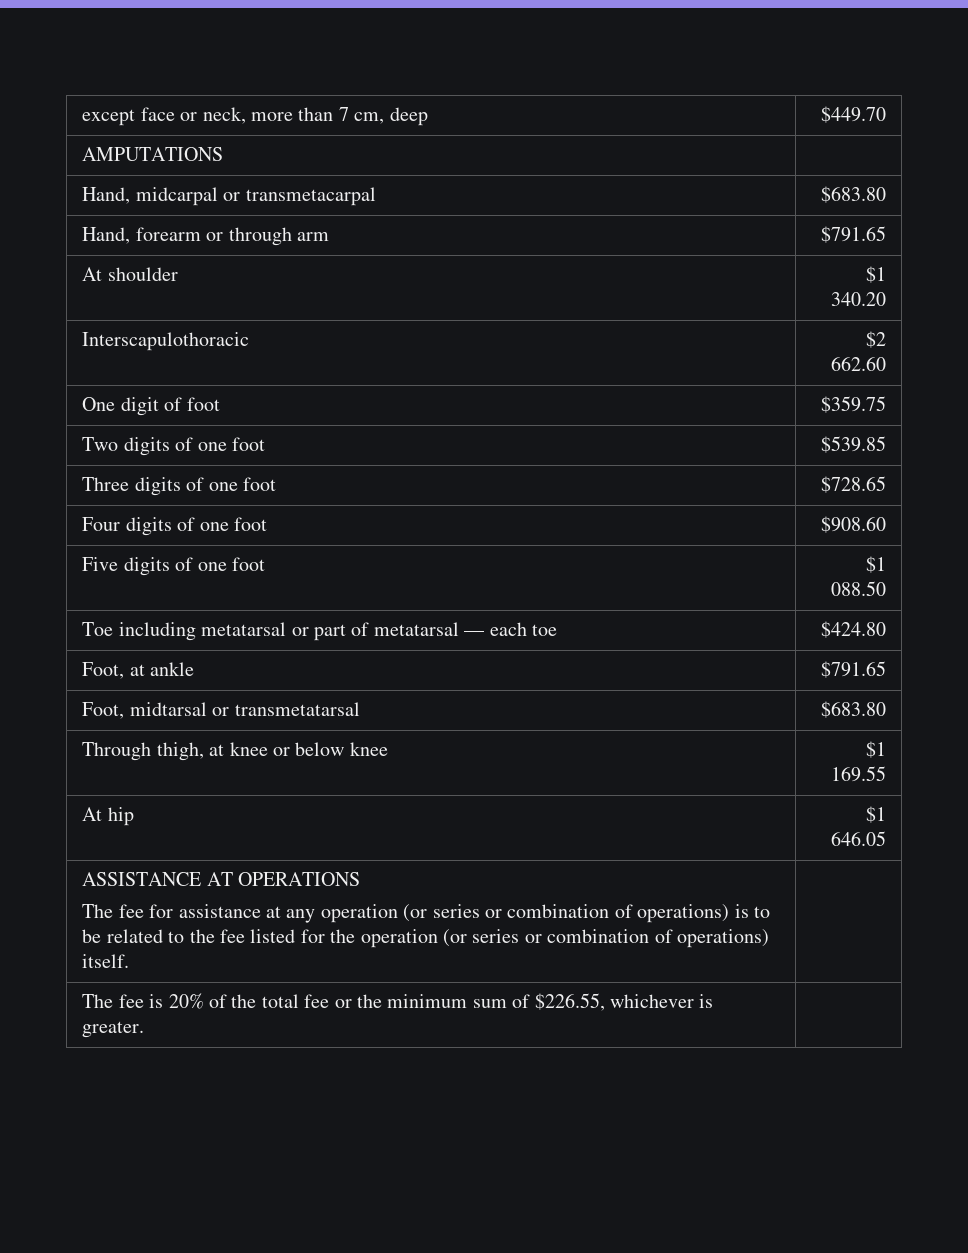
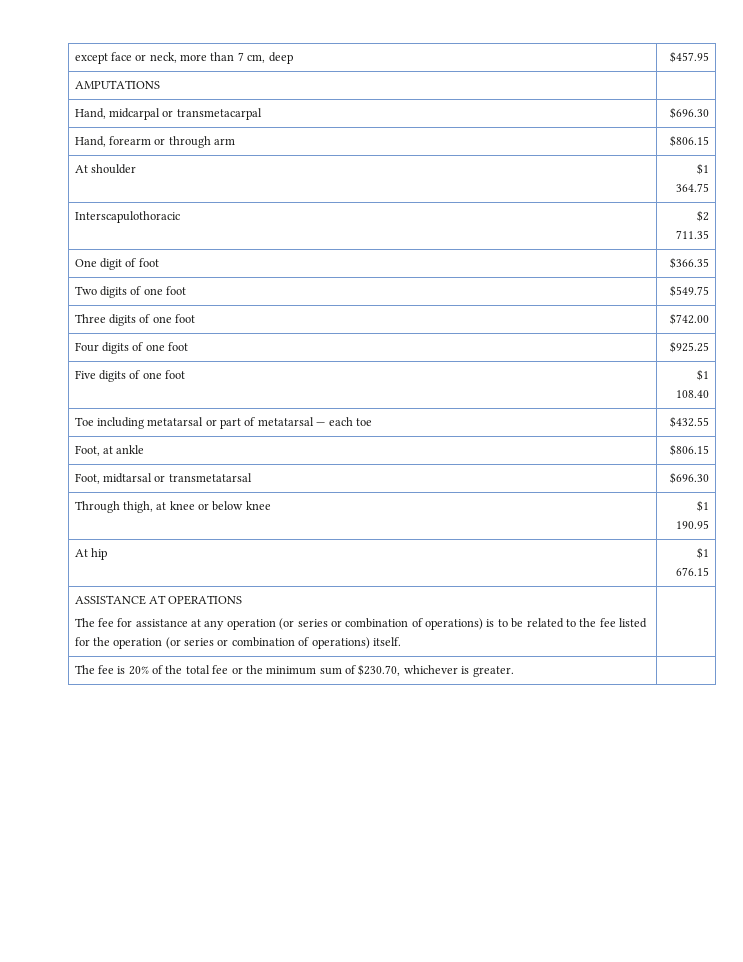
- except face or neck, more than 7 cm, deep | $449.70
+ except face or neck, more than 7 cm, deep | $457.95
- Hand, midcarpal or transmetacarpal | $683.80
+ Hand, midcarpal or transmetacarpal | $696.30
- Hand, forearm or through arm | $791.65
+ Hand, forearm or through arm | $806.15
- At shoulder | $1 340.20
+ At shoulder | $1 364.75
- Interscapulothoracic | $2 662.60
+ Interscapulothoracic | $2 711.35
- One digit of foot | $359.75
+ One digit of foot | $366.35
- Two digits of one foot | $539.85
+ Two digits of one foot | $549.75
- Three digits of one foot | $728.65
+ Three digits of one foot | $742.00
- Four digits of one foot | $908.60
+ Four digits of one foot | $925.25
- Five digits of one foot | $1 088.50
+ Five digits of one foot | $1 108.40
- Toe including metatarsal or part of metatarsal — each toe | $424.80
+ Toe including metatarsal or part of metatarsal — each toe | $432.55
- Foot, at ankle | $791.65
+ Foot, at ankle | $806.15
- Foot, midtarsal or transmetatarsal | $683.80
+ Foot, midtarsal or transmetatarsal | $696.30
- Through thigh, at knee or below knee | $1 169.55
+ Through thigh, at knee or below knee | $1 190.95
- At hip | $1 646.05
+ At hip | $1 676.15
- The fee is 20% of the total fee or the minimum sum of $226.55, whichever is greater. |
+ The fee is 20% of the total fee or the minimum sum of $230.70, whichever is greater. |

